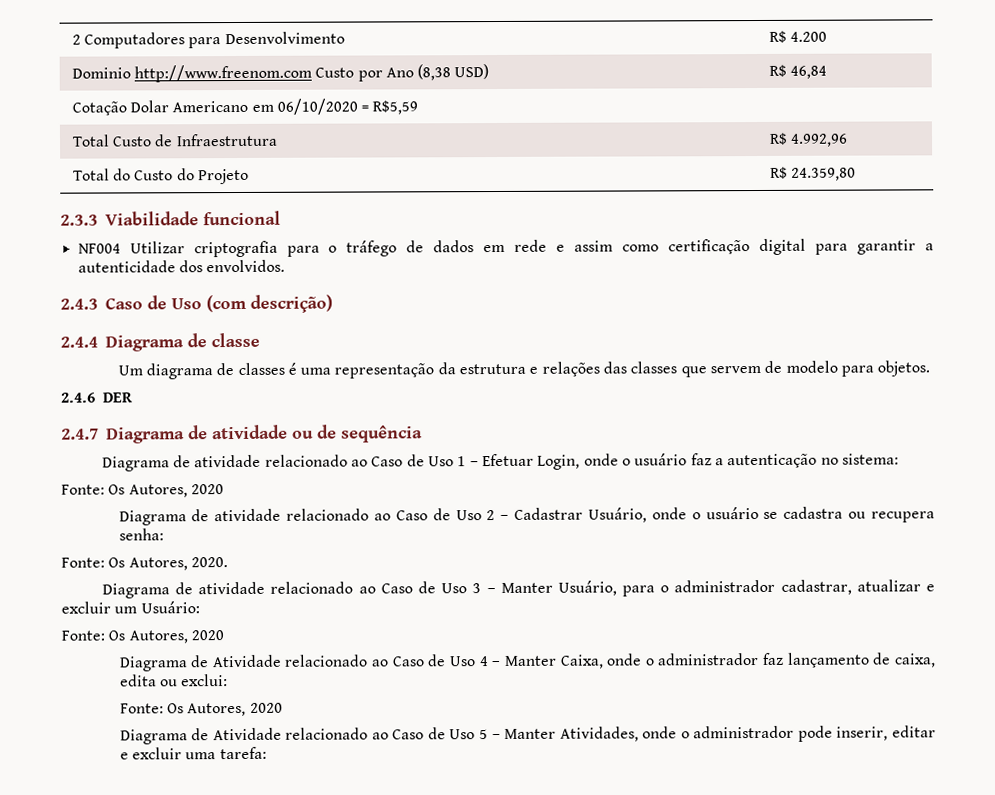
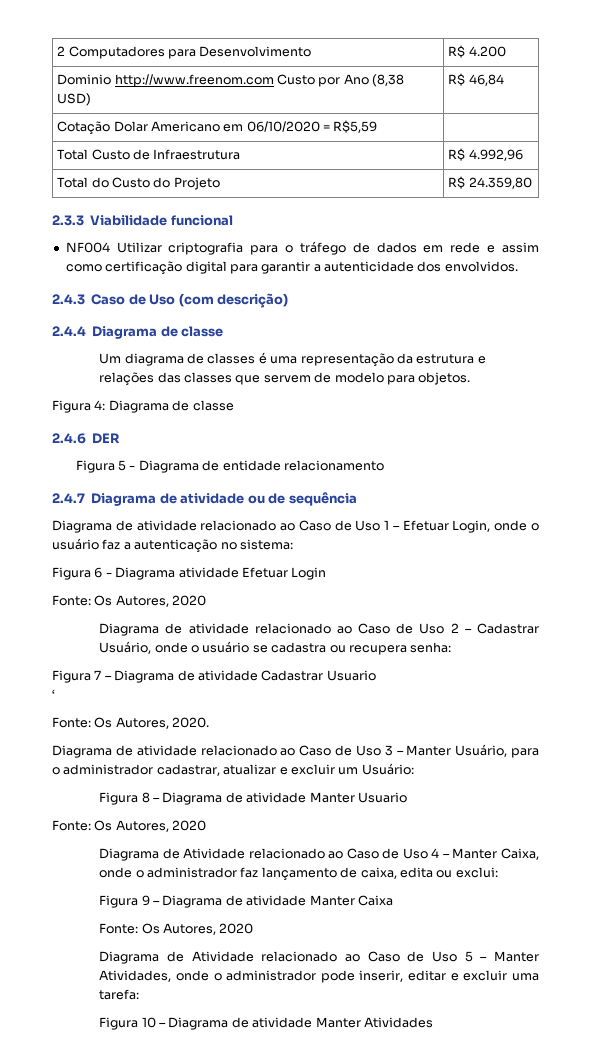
+ Figura 4: Diagrama de classe
  2.4.6 DER
+ Figura 5 - Diagrama de entidade relacionamento
+ Figura 6 - Diagrama atividade Efetuar Login
+ Figura 7 – Diagrama de atividade Cadastrar Usuario
+ ‘
+ Figura 8 – Diagrama de atividade Manter Usuario
+ Figura 9 – Diagrama de atividade Manter Caixa
+ Figura 10 – Diagrama de atividade Manter Atividades

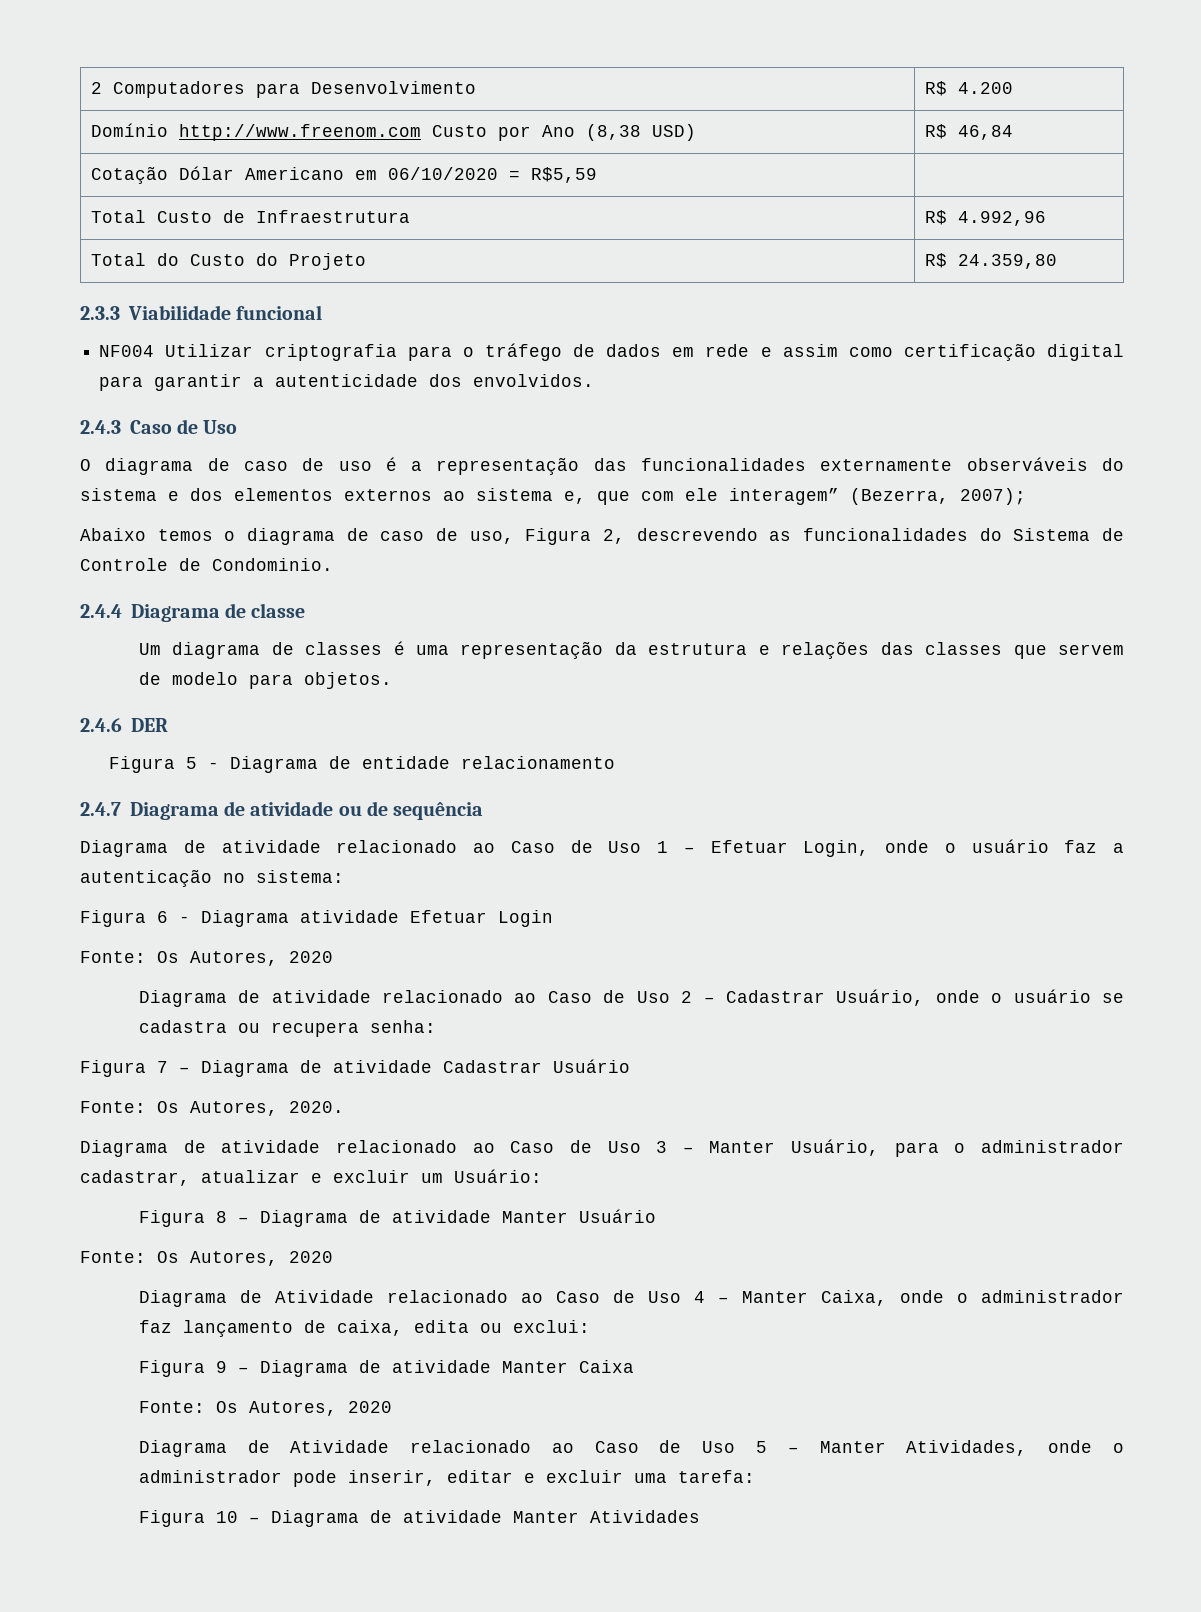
- Dominio http://www.freenom.com Custo por Ano (8,38 USD) | R$ 46,84
+ Domínio http://www.freenom.com Custo por Ano (8,38 USD) | R$ 46,84
- Cotação Dolar Americano em 06/10/2020 = R$5,59 |
+ Cotação Dólar Americano em 06/10/2020 = R$5,59 |
- 2.4.3 Caso de Uso (com descrição)
+ 2.4.3 Caso de Uso
+ O diagrama de caso de uso é a representação das funcionalidades externamente observáveis do sistema e dos elementos externos ao sistema e, que com ele interagem” (Bezerra, 2007);
+ Abaixo temos o diagrama de caso de uso, Figura 2, descrevendo as funcionalidades do Sistema de Controle de Condominio.
- Figura 4: Diagrama de classe
- Figura 7 – Diagrama de atividade Cadastrar Usuario
- ‘
+ Figura 7 – Diagrama de atividade Cadastrar Usuário
- Figura 8 – Diagrama de atividade Manter Usuario
+ Figura 8 – Diagrama de atividade Manter Usuário

